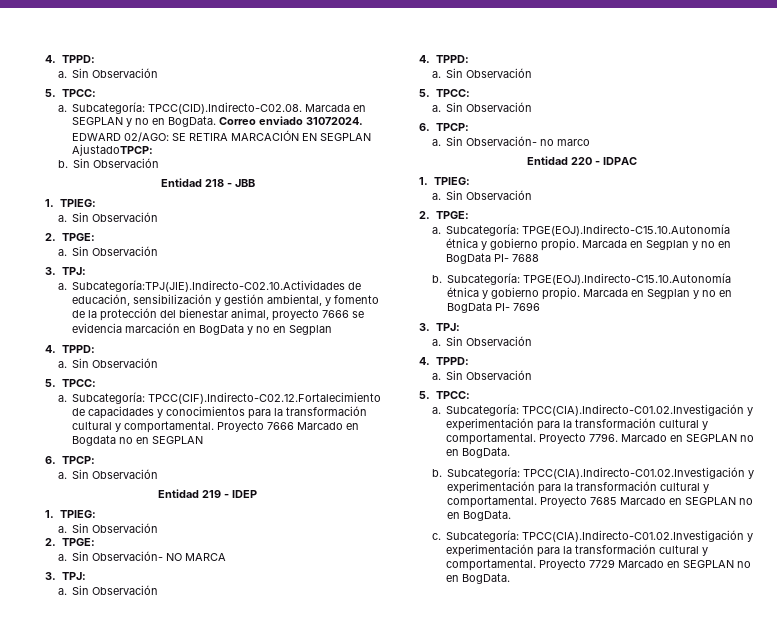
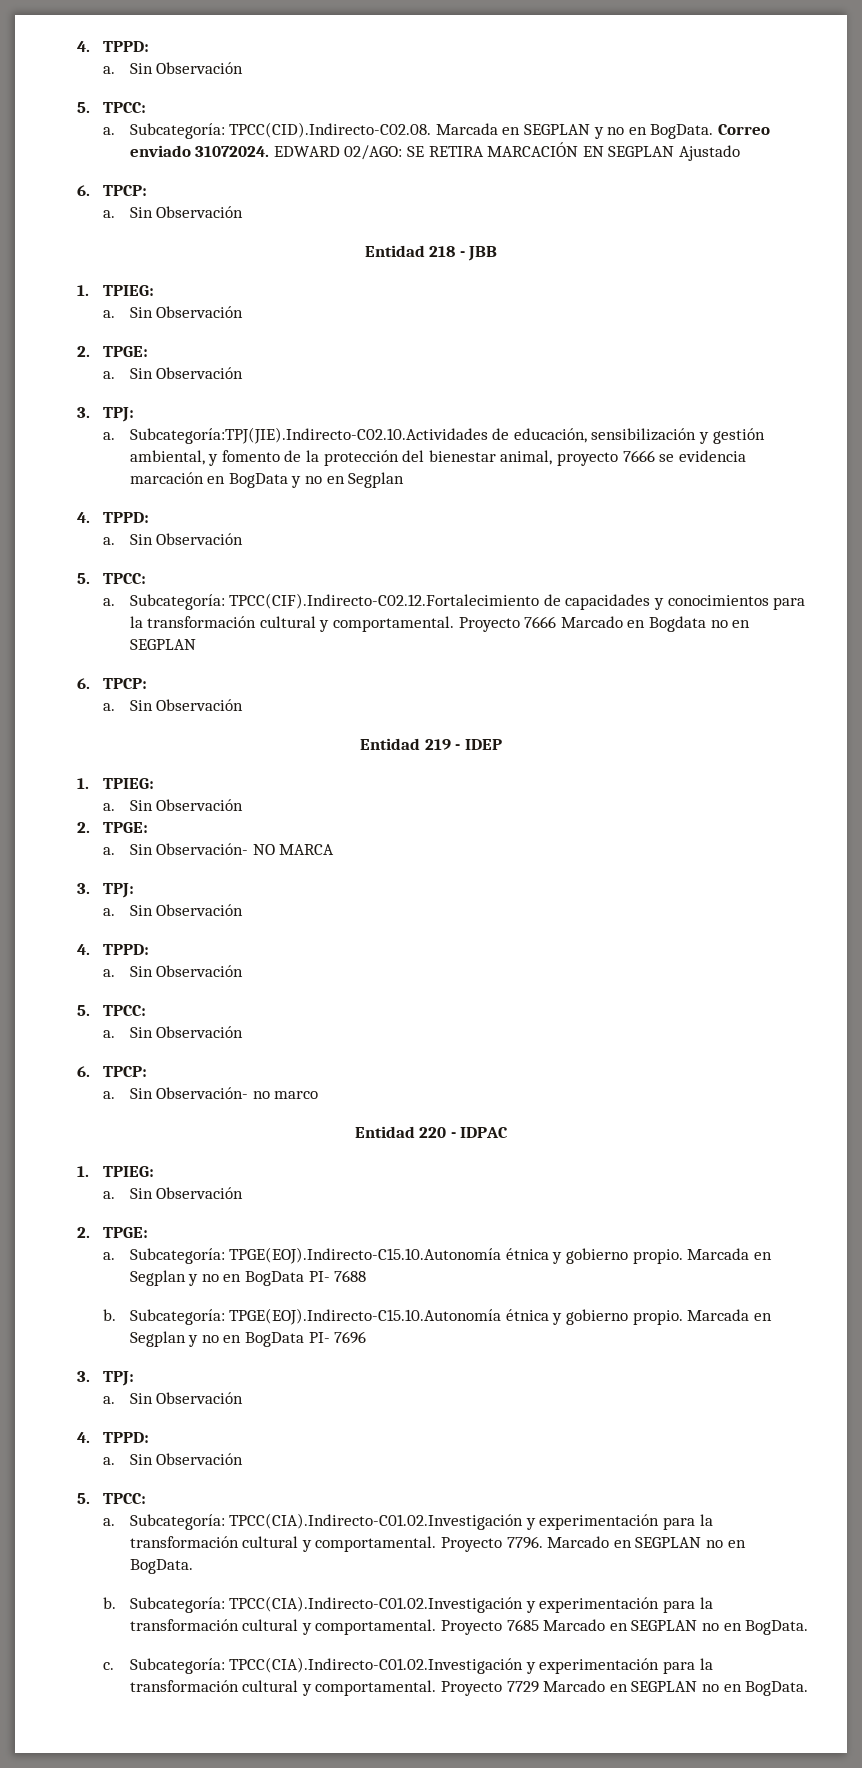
- EDWARD 02/AGO: SE RETIRA MARCACIÓN EN SEGPLAN AjustadoTPCP:
- b.
+ EDWARD 02/AGO: SE RETIRA MARCACIÓN EN SEGPLAN Ajustado
+ 6. TPCP:
+ a.

